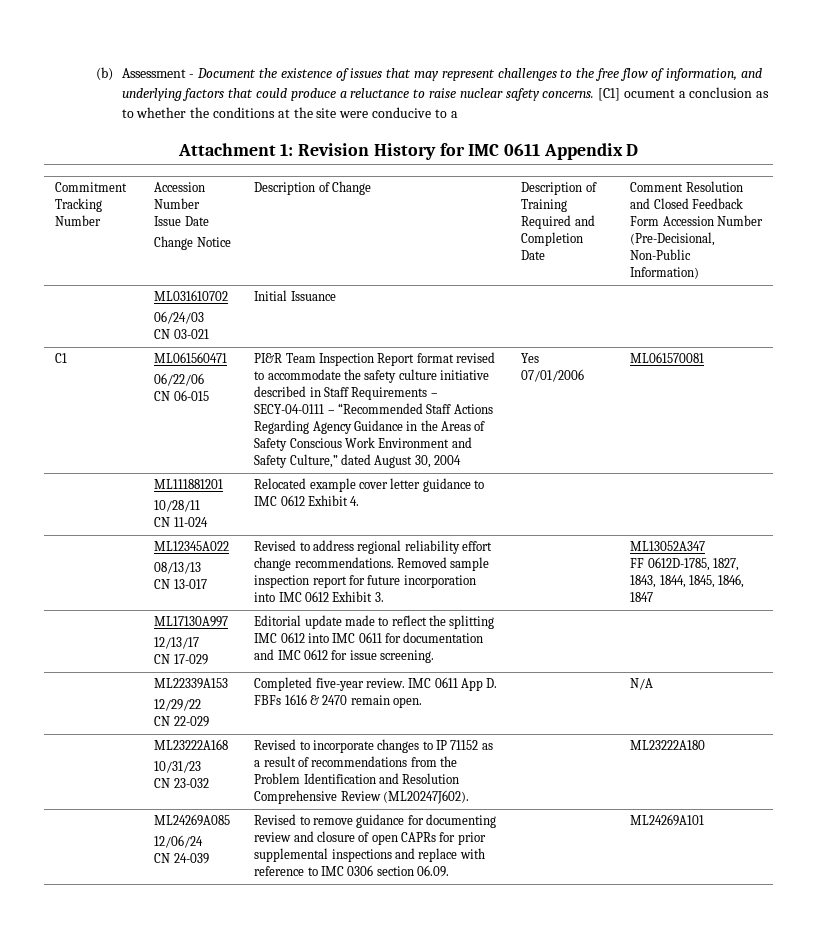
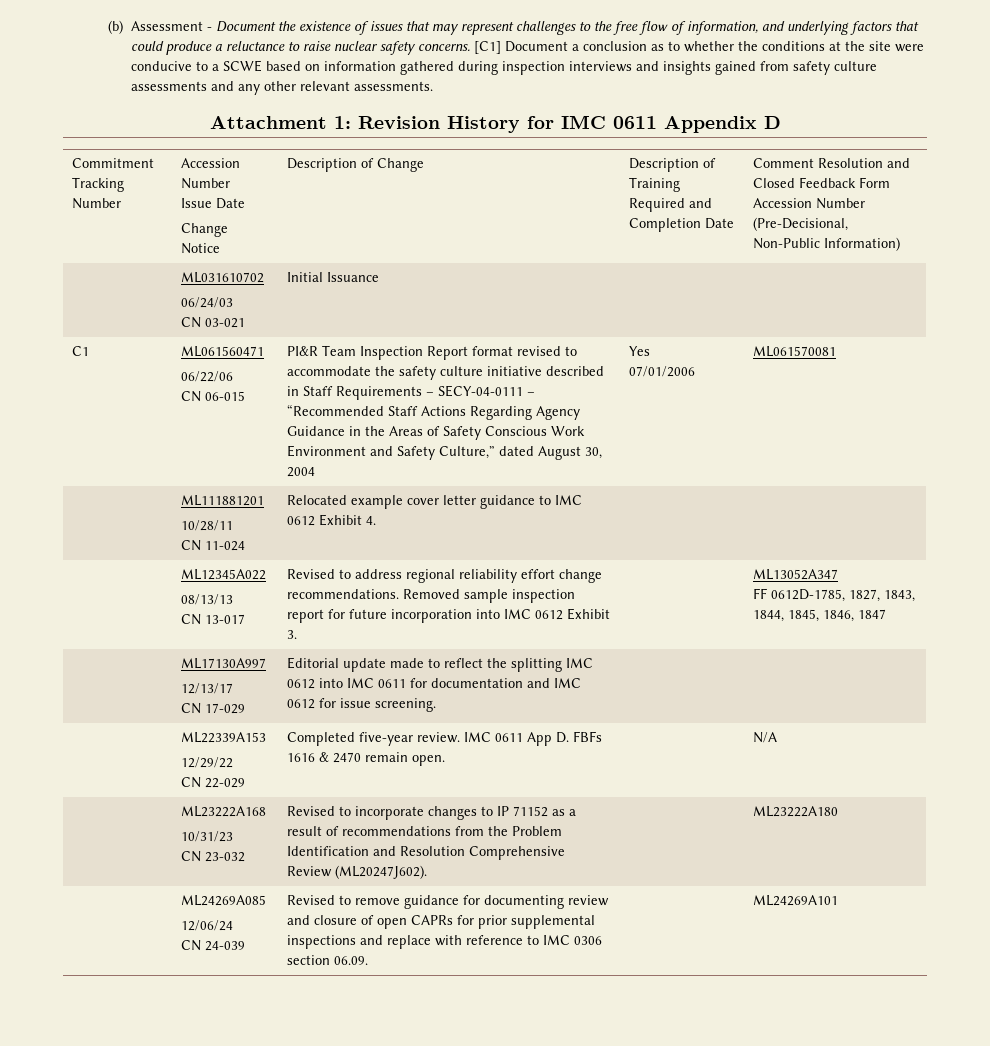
- [C1] ocument a conclusion as to whether the conditions at the site were conducive to a
+ [C1] Document a conclusion as to whether the conditions at the site were conducive to a SCWE based on information gathered during inspection interviews and insights gained from safety culture assessments and any other relevant assessments.

